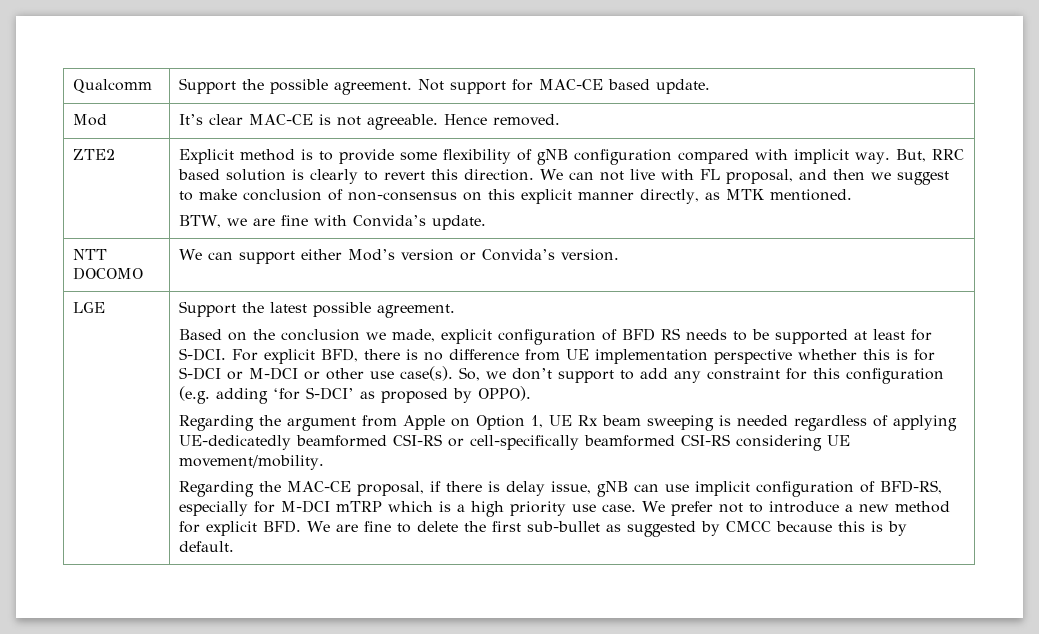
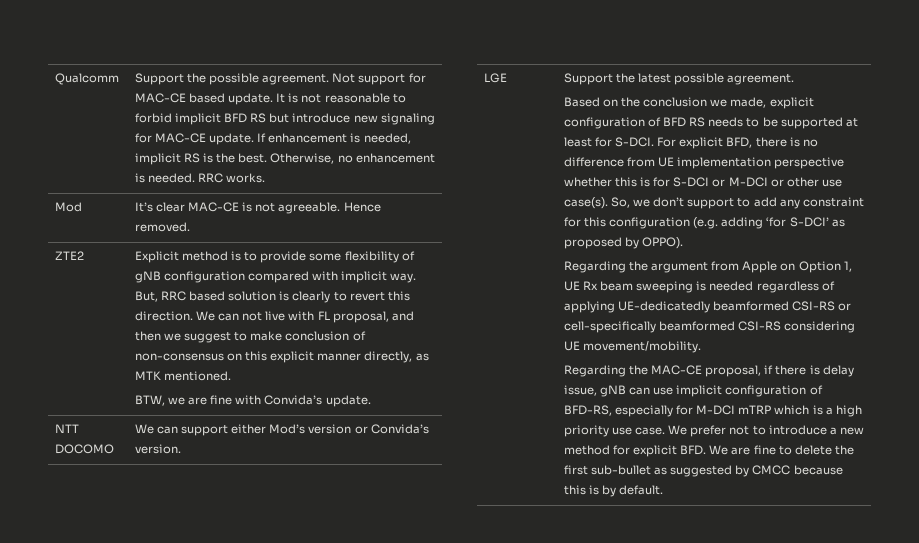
+ It is not reasonable to forbid implicit BFD RS but introduce new signaling for MAC-CE update. If enhancement is needed, implicit RS is the best. Otherwise, no enhancement is needed. RRC works.

